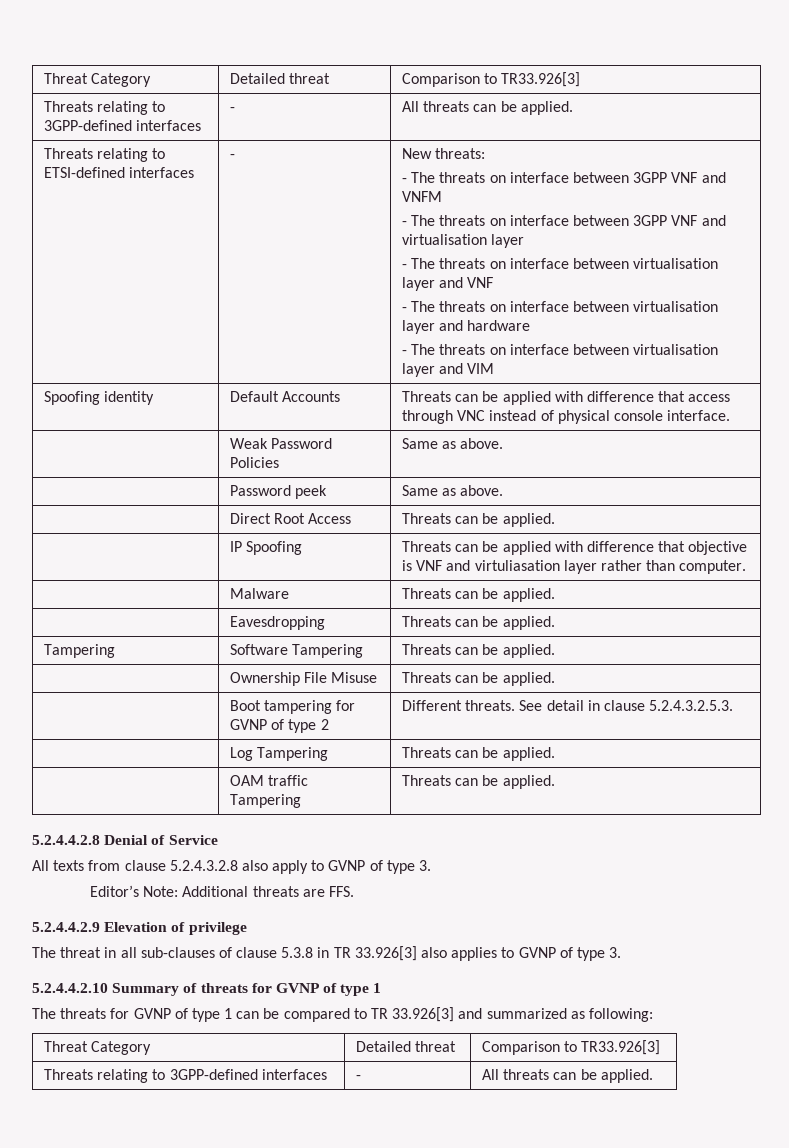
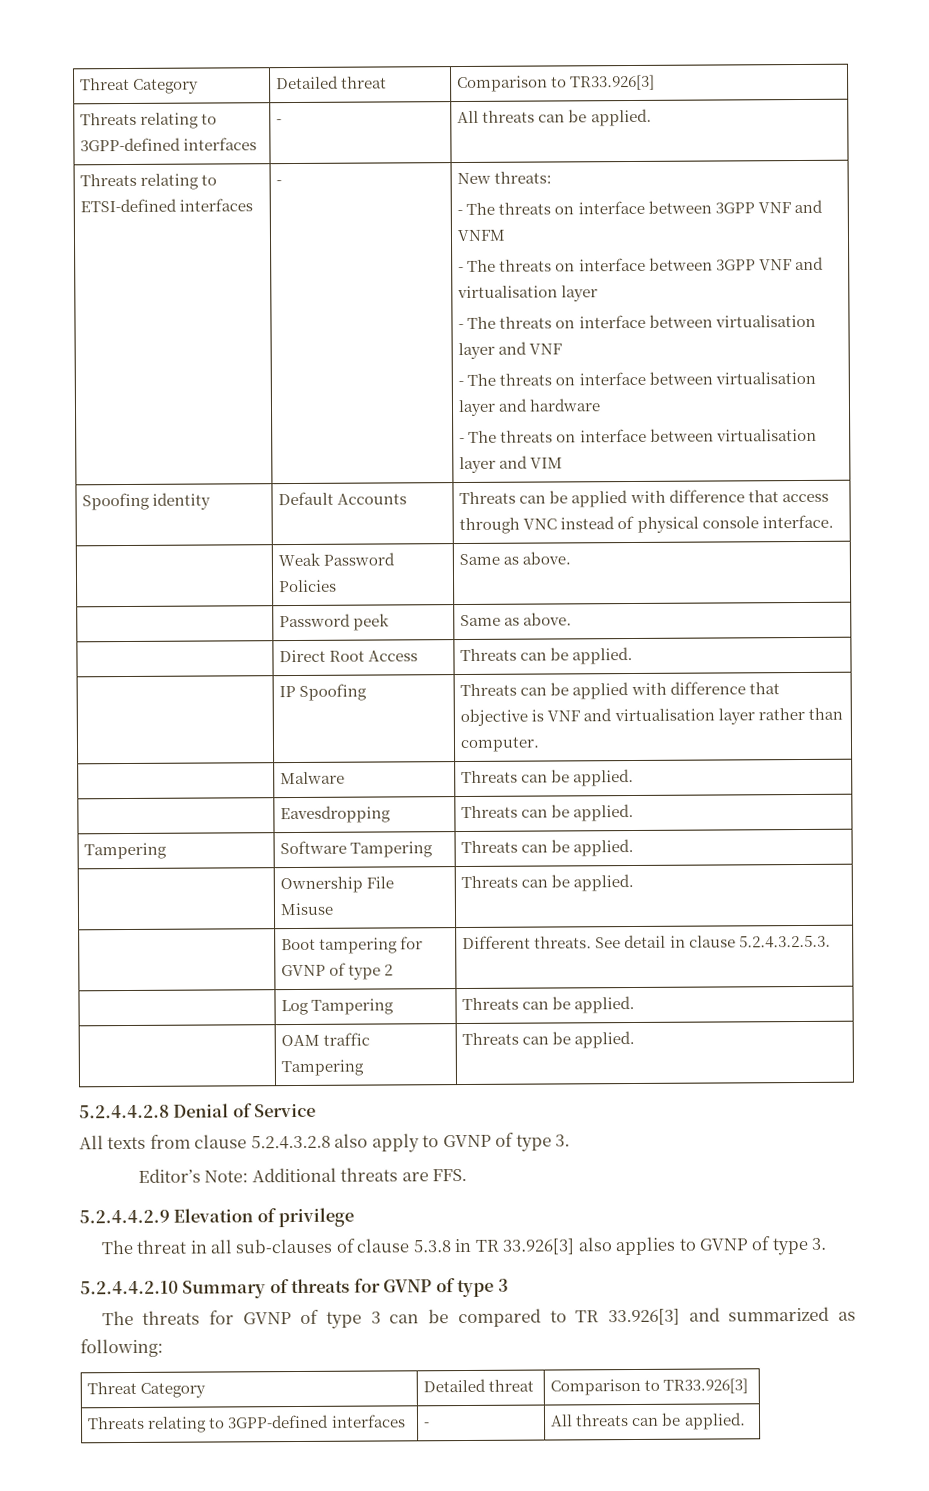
- | IP Spoofing | Threats can be applied with difference that objective is VNF and virtuliasation layer rather than computer.
+ | IP Spoofing | Threats can be applied with difference that objective is VNF and virtualisation layer rather than computer.
- 5.2.4.4.2.10 Summary of threats for GVNP of type 1
+ 5.2.4.4.2.10 Summary of threats for GVNP of type 3
- The threats for GVNP of type 1 can be compared to TR 33.926[3] and summarized as following:
+ The threats for GVNP of type 3 can be compared to TR 33.926[3] and summarized as following:

